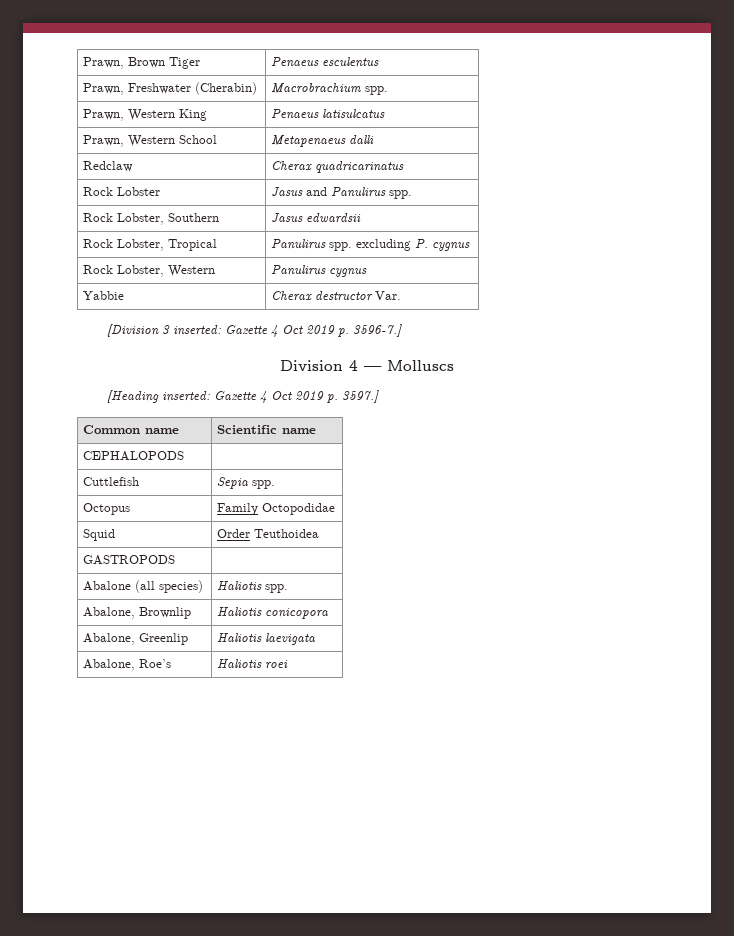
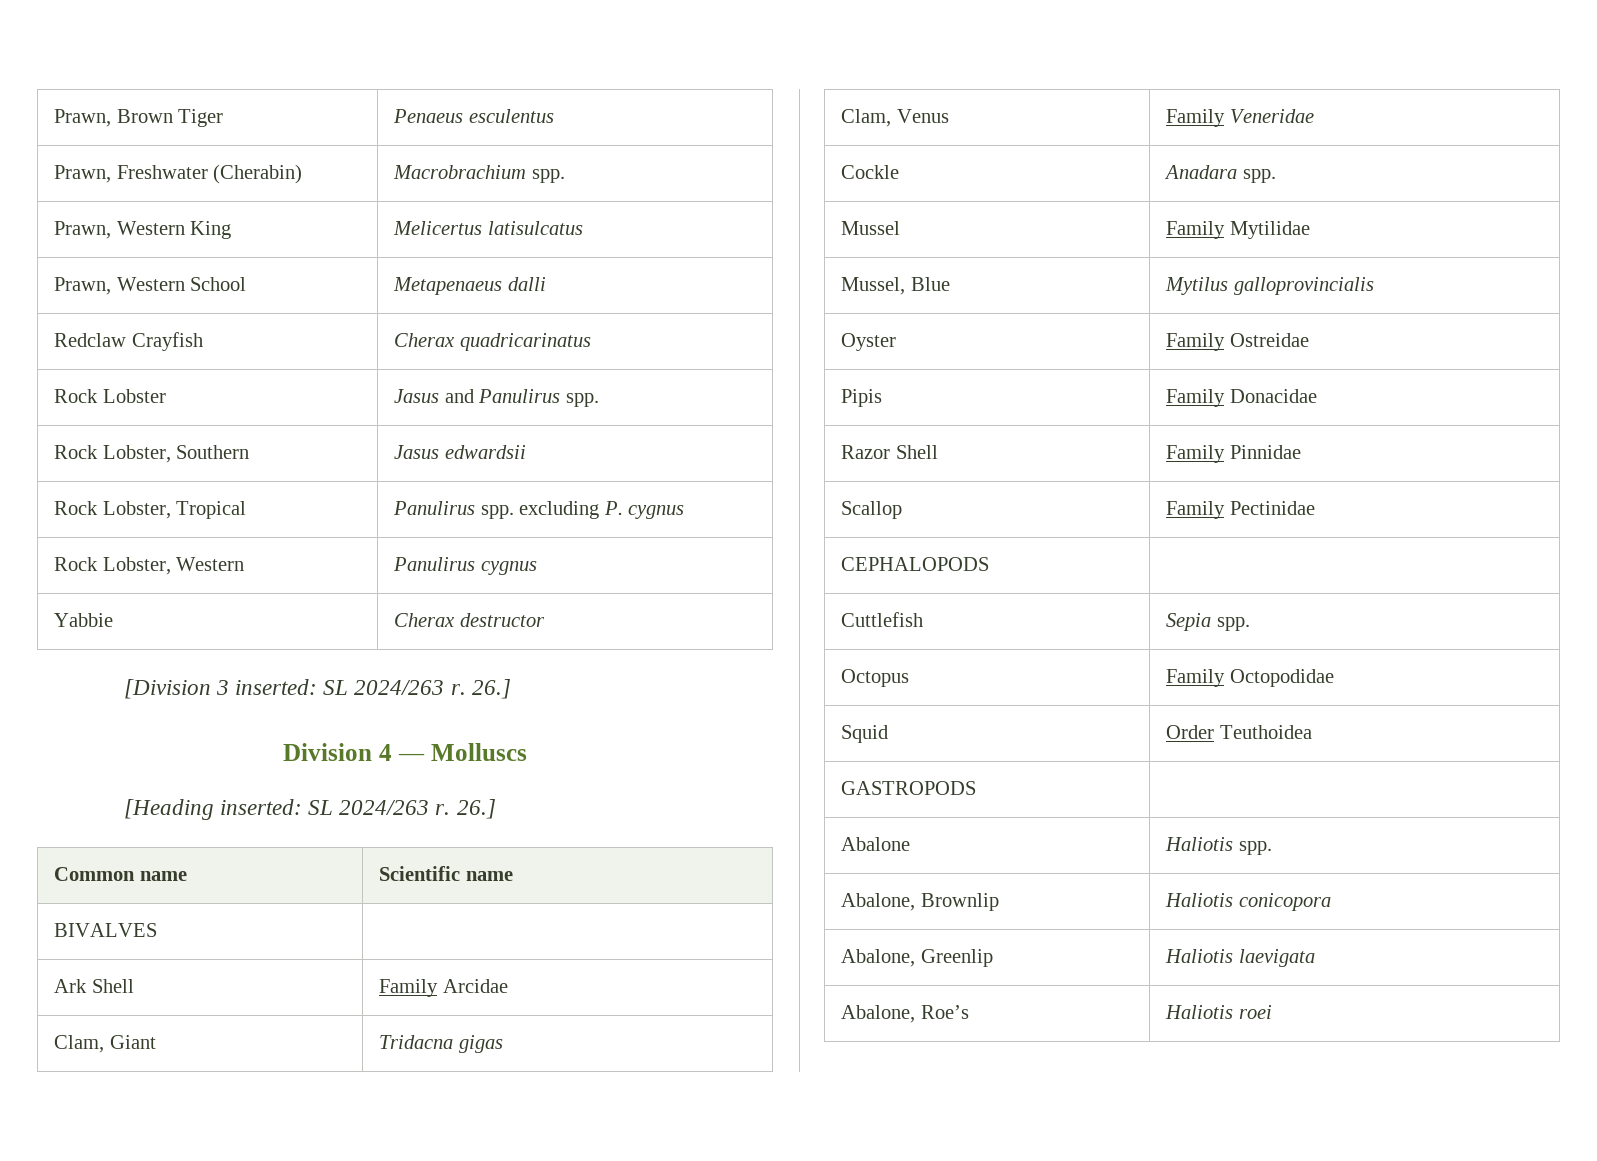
- Prawn, Western King | Penaeus latisulcatus
+ Prawn, Western King | Melicertus latisulcatus
- Redclaw | Cherax quadricarinatus
+ Redclaw Crayfish | Cherax quadricarinatus
- Yabbie | Cherax destructor Var.
+ Yabbie | Cherax destructor
- [Division 3 inserted: Gazette 4 Oct 2019 p. 3596-7.]
+ [Division 3 inserted: SL 2024/263 r. 26.]
- [Heading inserted: Gazette 4 Oct 2019 p. 3597.]
+ [Heading inserted: SL 2024/263 r. 26.]
  Common name | Scientific name
+ BIVALVES |
+ Ark Shell | Family Arcidae
+ Clam, Giant | Tridacna gigas
+ Clam, Venus | Family Veneridae
+ Cockle | Anadara spp.
+ Mussel | Family Mytilidae
+ Mussel, Blue | Mytilus galloprovincialis
+ Oyster | Family Ostreidae
+ Pipis | Family Donacidae
+ Razor Shell | Family Pinnidae
+ Scallop | Family Pectinidae
- Abalone (all species) | Haliotis spp.
+ Abalone | Haliotis spp.

